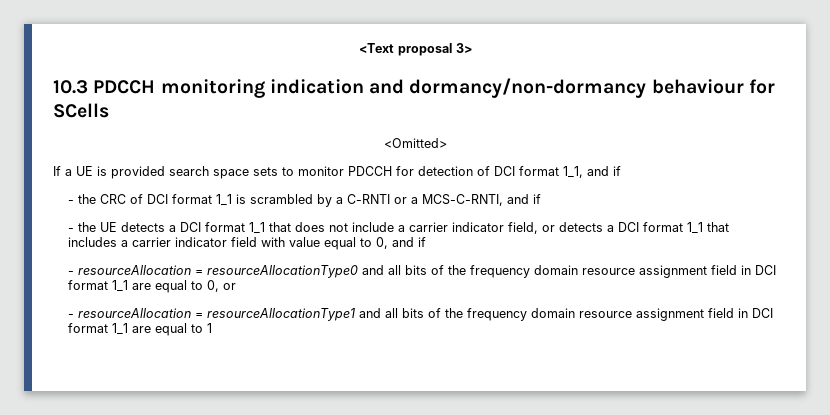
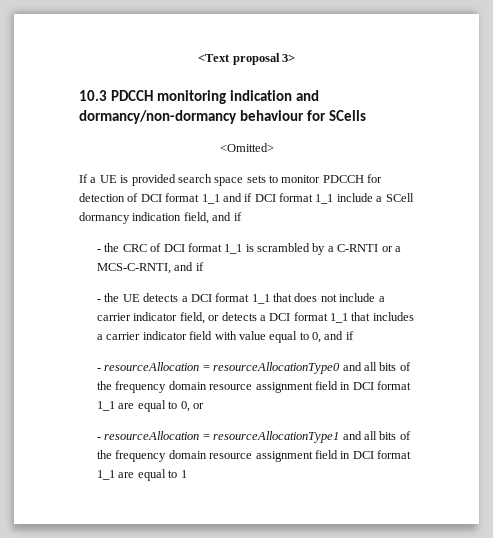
- If a UE is provided search space sets to monitor PDCCH for detection of DCI format 1_1, and if
+ If a UE is provided search space sets to monitor PDCCH for detection of DCI format 1_1 and if DCI format 1_1 include a SCell dormancy indication field, and if

